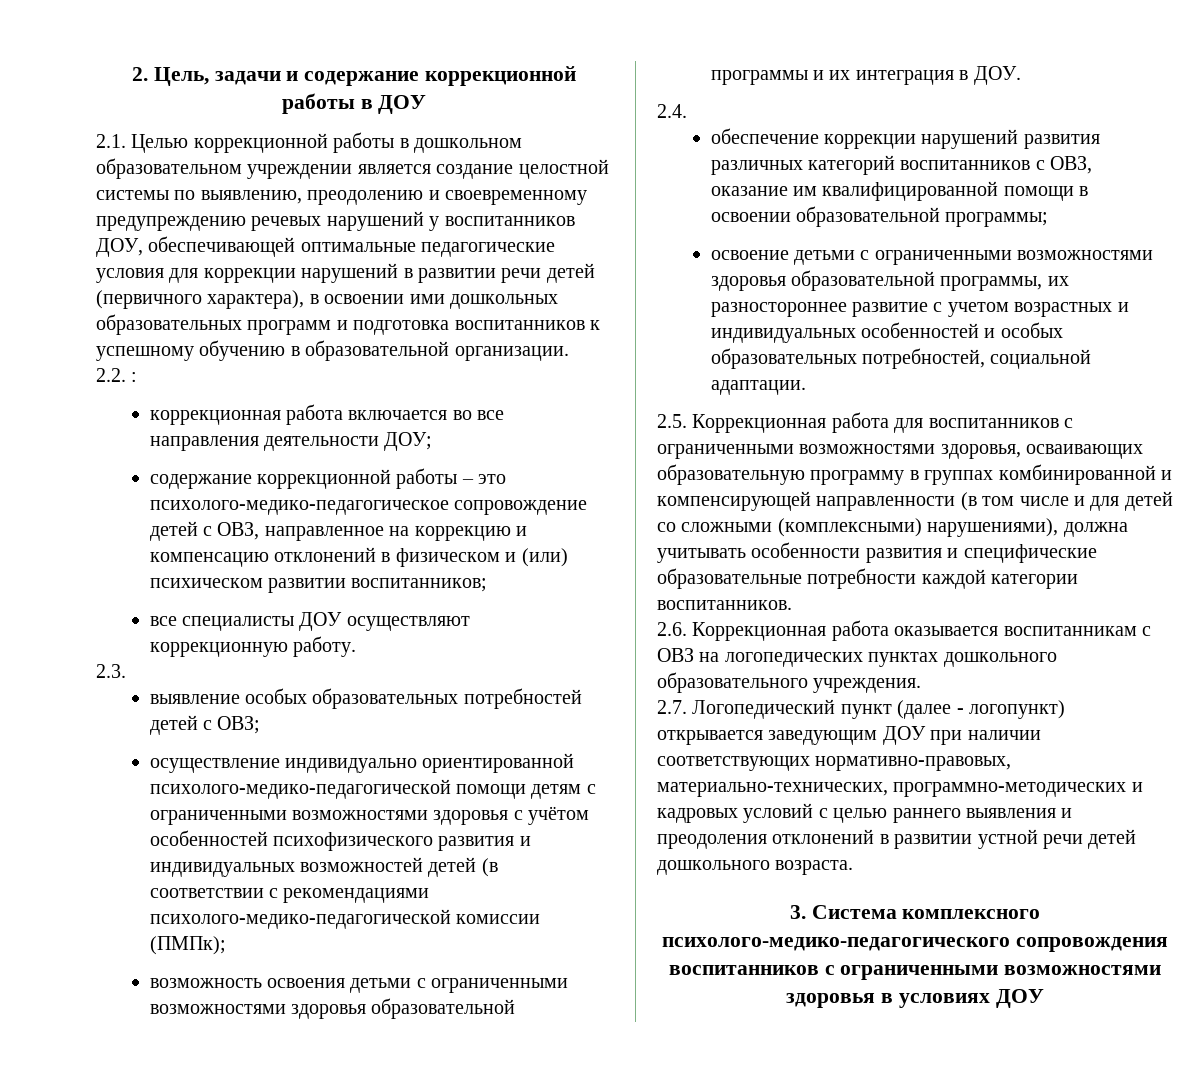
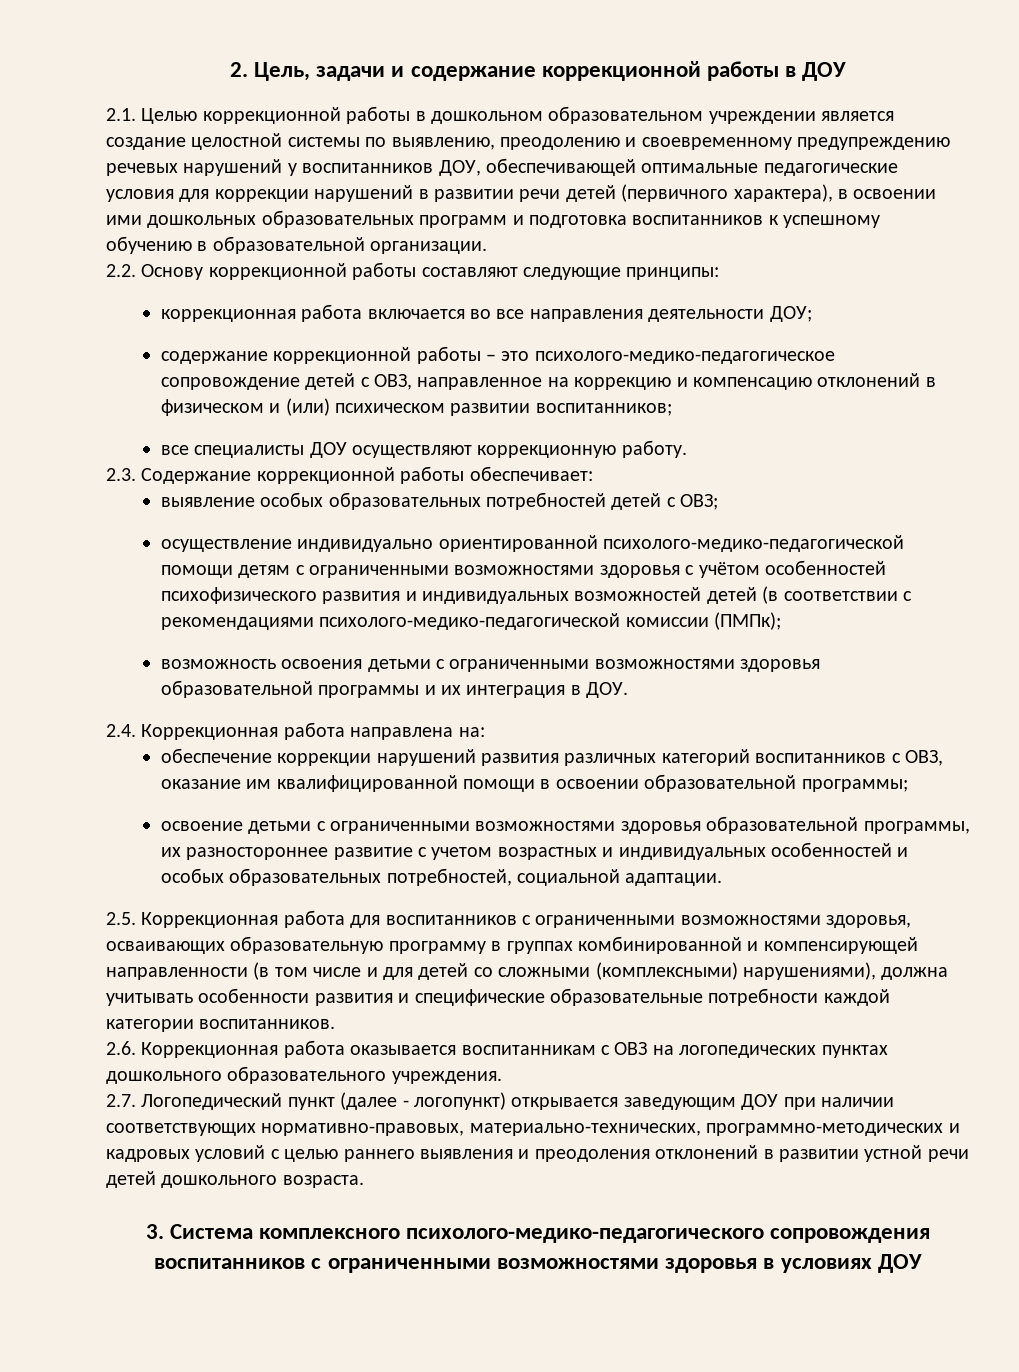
- 2.2. :
+ 2.2. Основу коррекционной работы составляют следующие принципы:
- 2.3.
+ 2.3. Содержание коррекционной работы обеспечивает:
- 2.4.
+ 2.4. Коррекционная работа направлена на:

